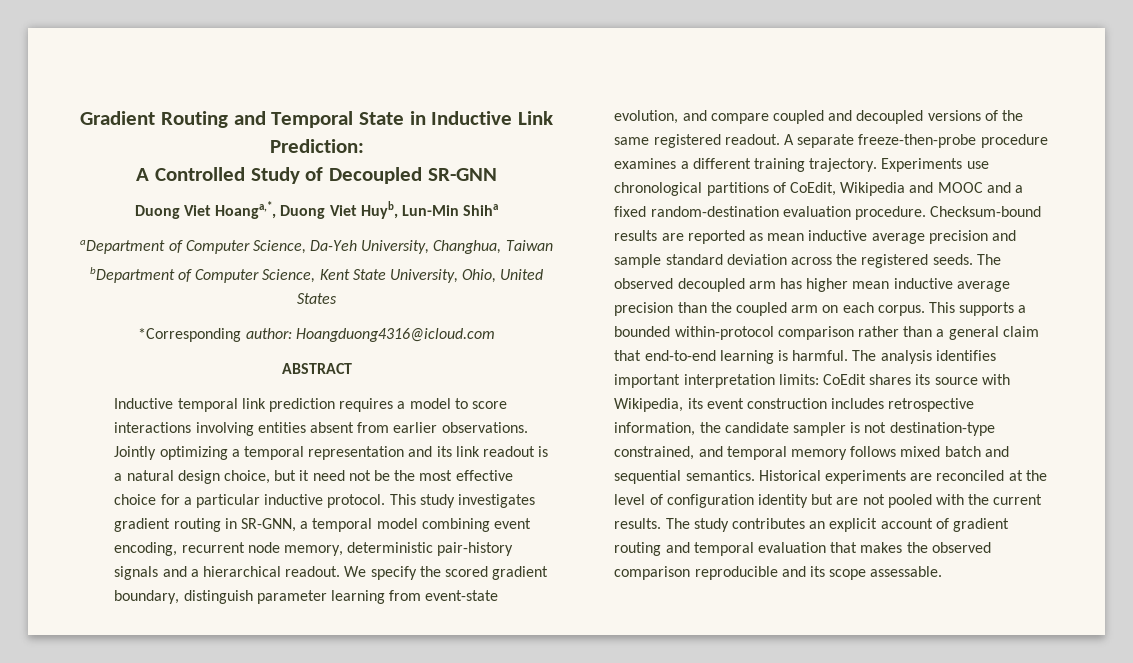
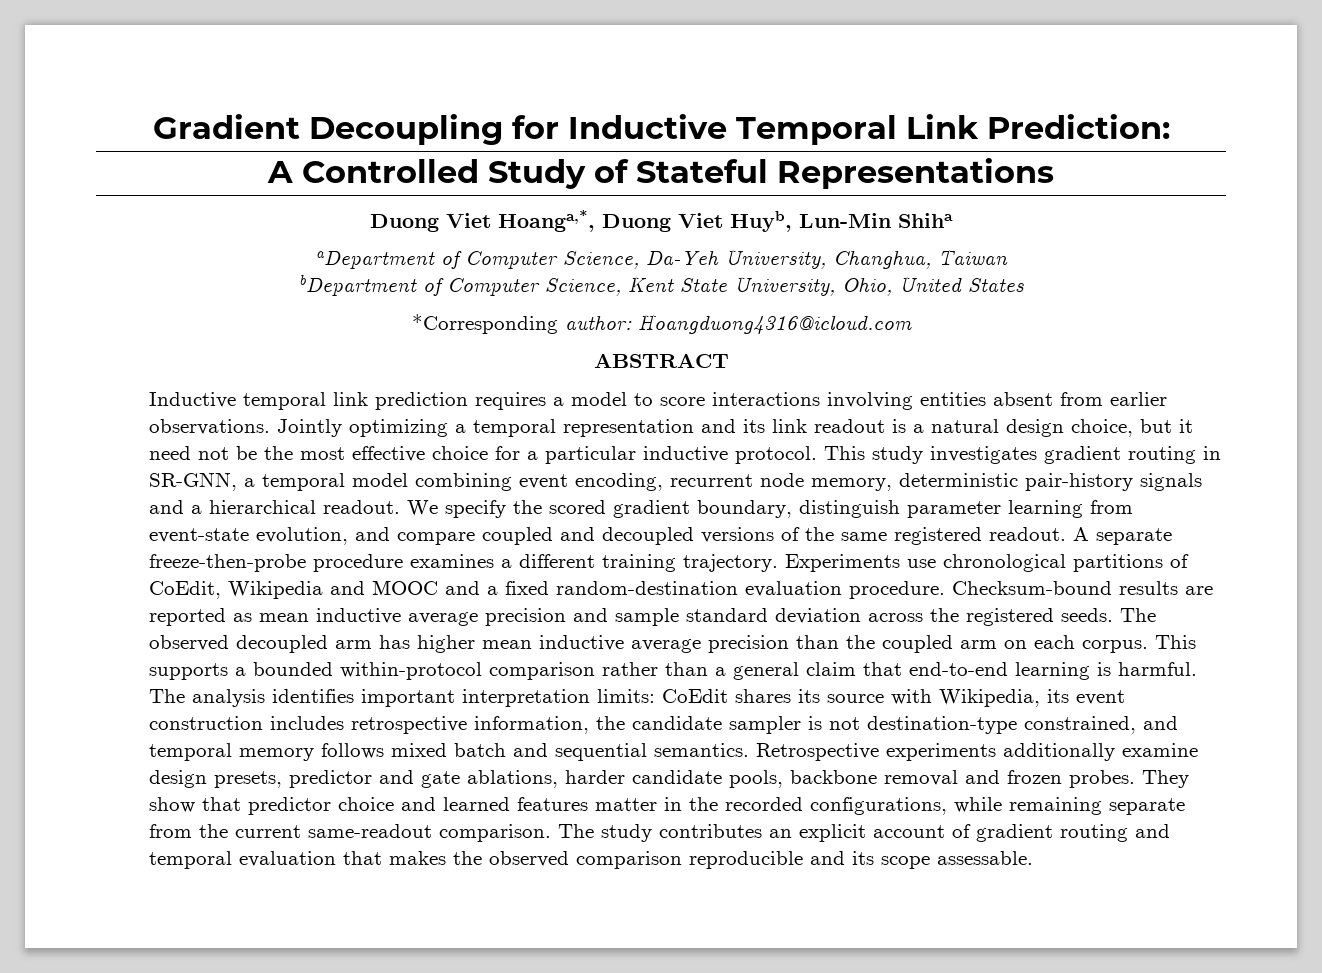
- Gradient Routing and Temporal State in Inductive Link Prediction:
+ Gradient Decoupling for Inductive Temporal Link Prediction:
- A Controlled Study of Decoupled SR-GNN
+ A Controlled Study of Stateful Representations
- Historical experiments are reconciled at the level of configuration identity but are not pooled with the current results.
+ Retrospective experiments additionally examine design presets, predictor and gate ablations, harder candidate pools, backbone removal and frozen probes. They show that predictor choice and learned features matter in the recorded configurations, while remaining separate from the current same-readout comparison.

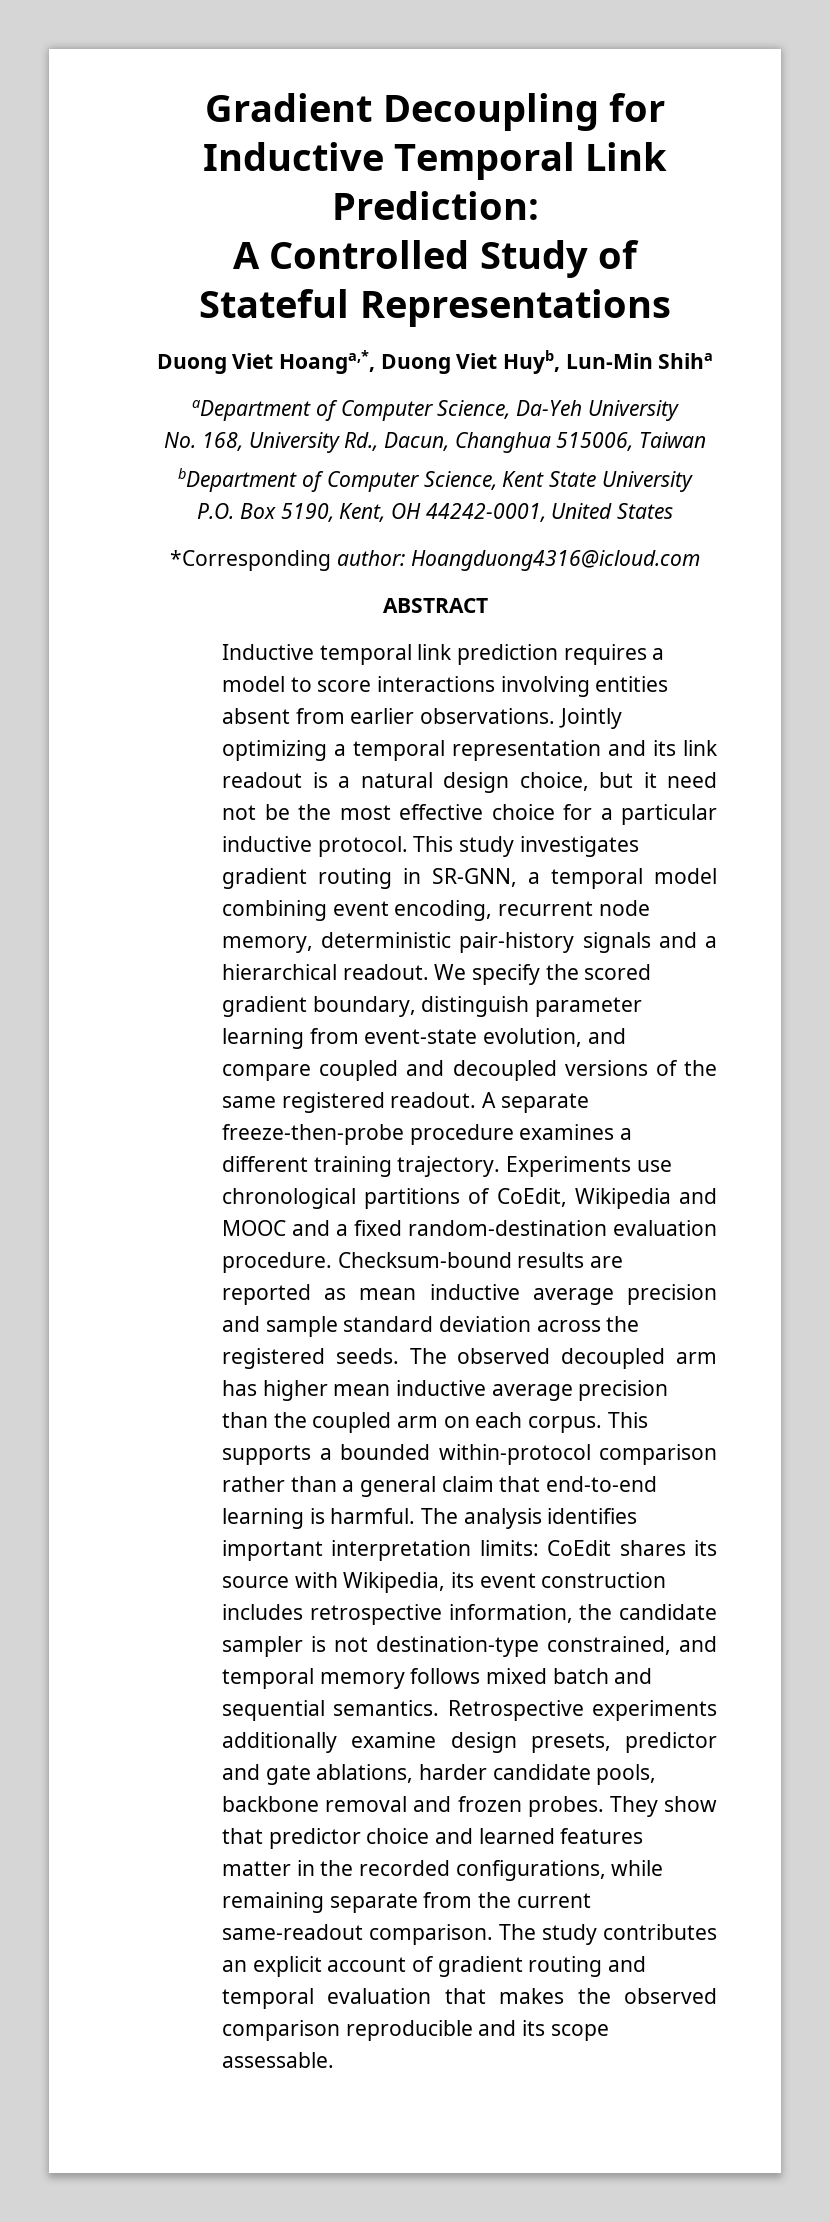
- aDepartment of Computer Science, Da-Yeh University, Changhua, Taiwan
+ aDepartment of Computer Science, Da-Yeh University
+ No. 168, University Rd., Dacun, Changhua 515006, Taiwan
- bDepartment of Computer Science, Kent State University, Ohio, United States
+ bDepartment of Computer Science, Kent State University
+ P.O. Box 5190, Kent, OH 44242-0001, United States

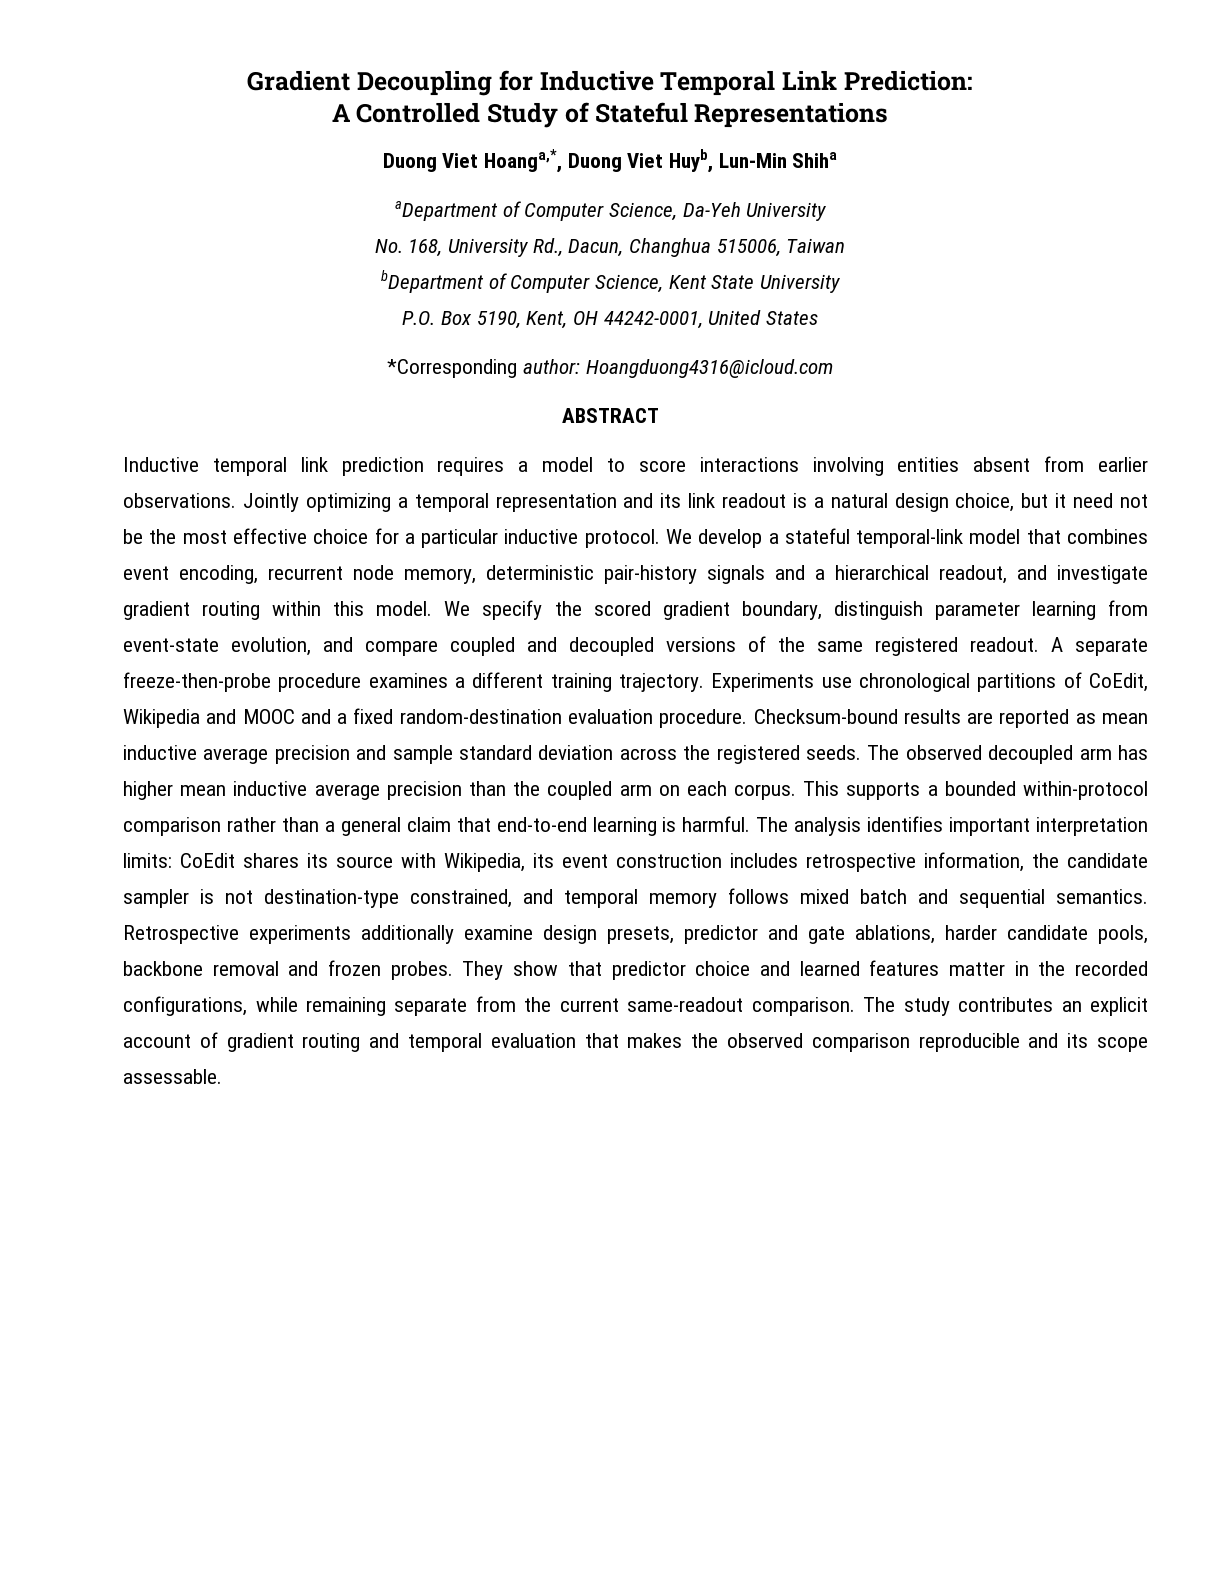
- This study investigates gradient routing in SR-GNN, a temporal model combining event encoding, recurrent node memory, deterministic pair-history signals and a hierarchical readout.
+ We develop a stateful temporal-link model that combines event encoding, recurrent node memory, deterministic pair-history signals and a hierarchical readout, and investigate gradient routing within this model.

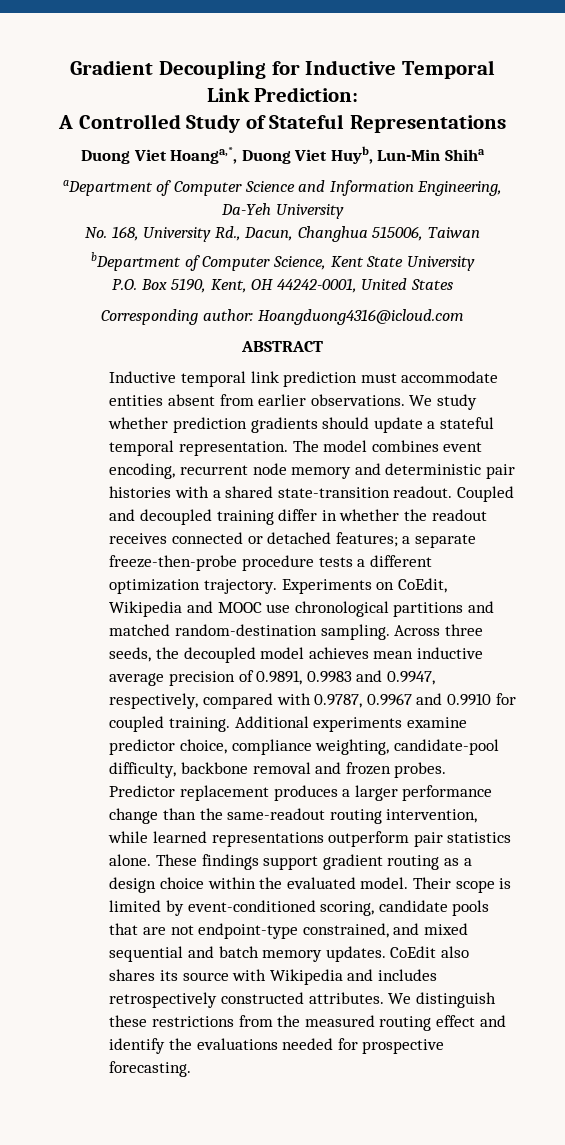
- aDepartment of Computer Science, Da-Yeh University
+ aDepartment of Computer Science and Information Engineering, Da-Yeh University
- *Corresponding author: Hoangduong4316@icloud.com
+ Corresponding author: Hoangduong4316@icloud.com
- Inductive temporal link prediction requires a model to score interactions involving entities absent from earlier observations.
+ Inductive temporal link prediction must accommodate entities absent from earlier observations.
- Jointly optimizing a temporal representation and its link readout is a natural design choice, but it need not be the most effective choice for a particular inductive protocol. We develop a stateful temporal-link model that combines event encoding, recurrent node memory, deterministic pair-history signals and a hierarchical readout, and investigate gradient routing within this model. We specify the scored gradient boundary, distinguish parameter learning from event-state evolution, and compare coupled and decoupled versions of the same registered readout. A separate freeze-then-probe procedure examines a different training trajectory.
+ We study whether prediction gradients should update a stateful temporal representation. The model combines event encoding, recurrent node memory and deterministic pair histories with a shared state-transition readout. Coupled and decoupled training differ in whether the readout receives connected or detached features; a separate freeze-then-probe procedure tests a different optimization trajectory.
- Experiments use chronological partitions of CoEdit, Wikipedia and MOOC and a fixed random-destination evaluation procedure. Checksum-bound results are reported as mean inductive average precision and sample standard deviation across the registered seeds. The observed decoupled arm has higher mean inductive average precision than the coupled arm on each corpus. This supports a bounded within-protocol comparison rather than a general claim that end-to-end learning is harmful. The analysis identifies important interpretation limits: CoEdit shares its source with Wikipedia, its event construction includes retrospective information, the candidate sampler is not destination-type constrained, and temporal memory follows mixed batch and sequential semantics. Retrospective experiments additionally examine design presets, predictor and gate ablations, harder candidate pools, backbone removal and frozen probes.
+ Experiments on CoEdit, Wikipedia and MOOC use chronological partitions and matched random-destination sampling. Across three seeds, the decoupled model achieves mean inductive average precision of 0.9891, 0.9983 and 0.9947, respectively, compared with 0.9787, 0.9967 and 0.9910 for coupled training. Additional experiments examine predictor choice, compliance weighting, candidate-pool difficulty, backbone removal and frozen probes.
- They show that predictor choice and learned features matter in the recorded configurations, while remaining separate from the current same-readout comparison. The study contributes an explicit account of gradient routing and temporal evaluation that makes the observed comparison reproducible and its scope assessable.
+ Predictor replacement produces a larger performance change than the same-readout routing intervention, while learned representations outperform pair statistics alone. These findings support gradient routing as a design choice within the evaluated model. Their scope is limited by event-conditioned scoring, candidate pools that are not endpoint-type constrained, and mixed sequential and batch memory updates. CoEdit also shares its source with Wikipedia and includes retrospectively constructed attributes. We distinguish these restrictions from the measured routing effect and identify the evaluations needed for prospective forecasting.

